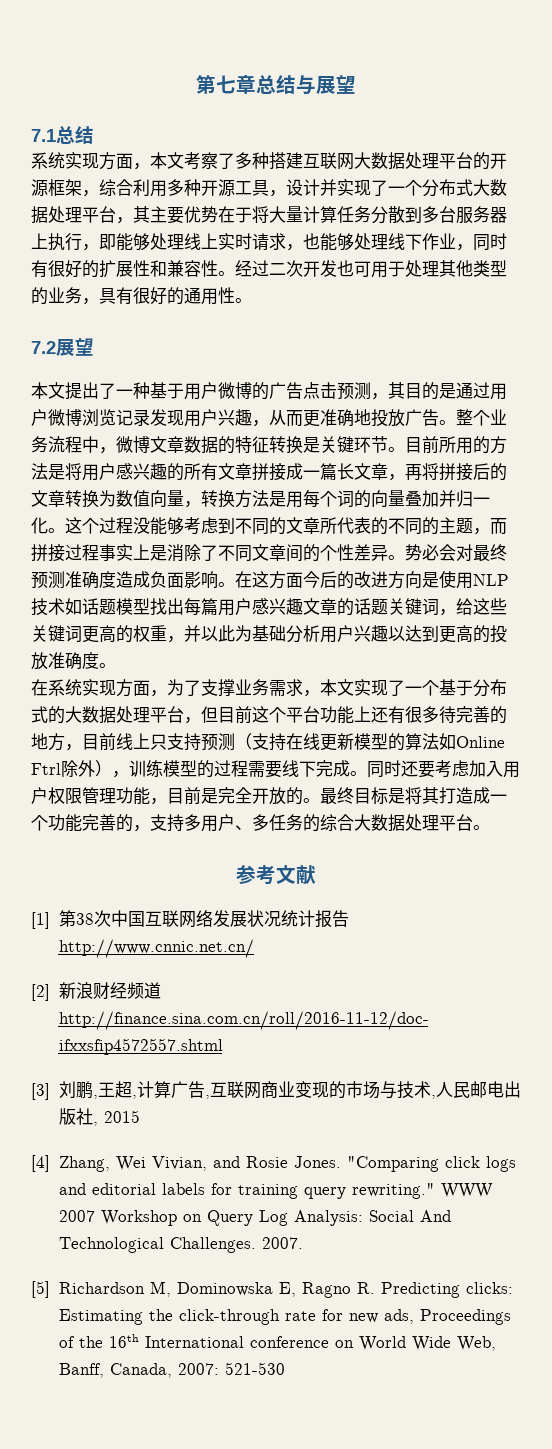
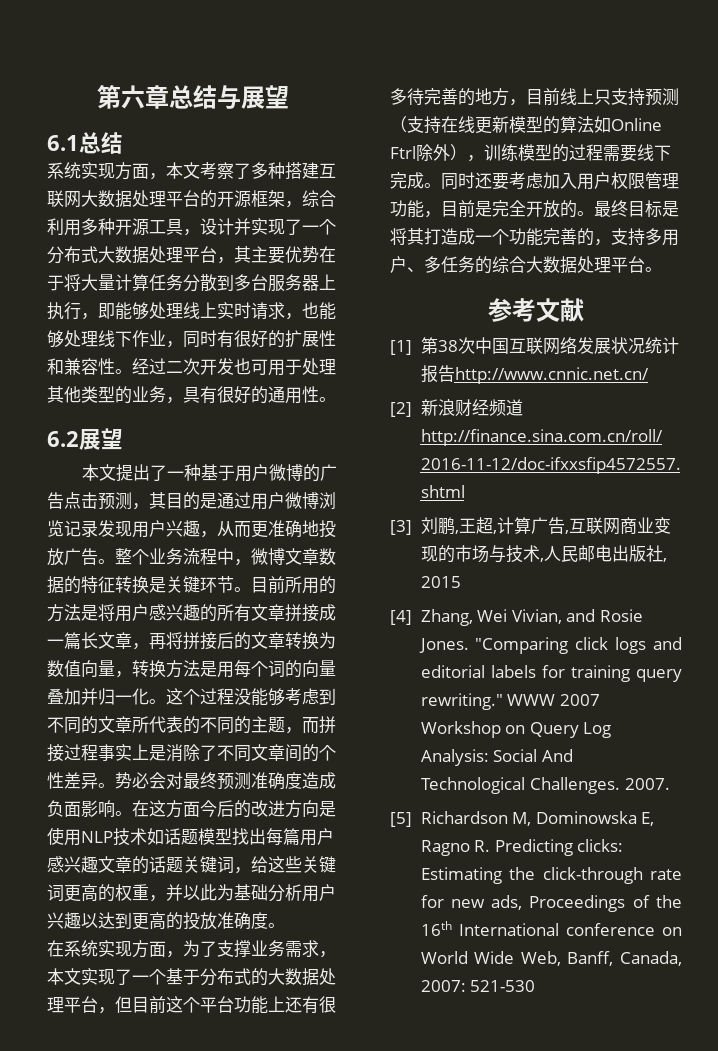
- 第七章总结与展望
+ 第六章总结与展望
- 7.1总结
+ 6.1总结
- 7.2展望
+ 6.2展望

